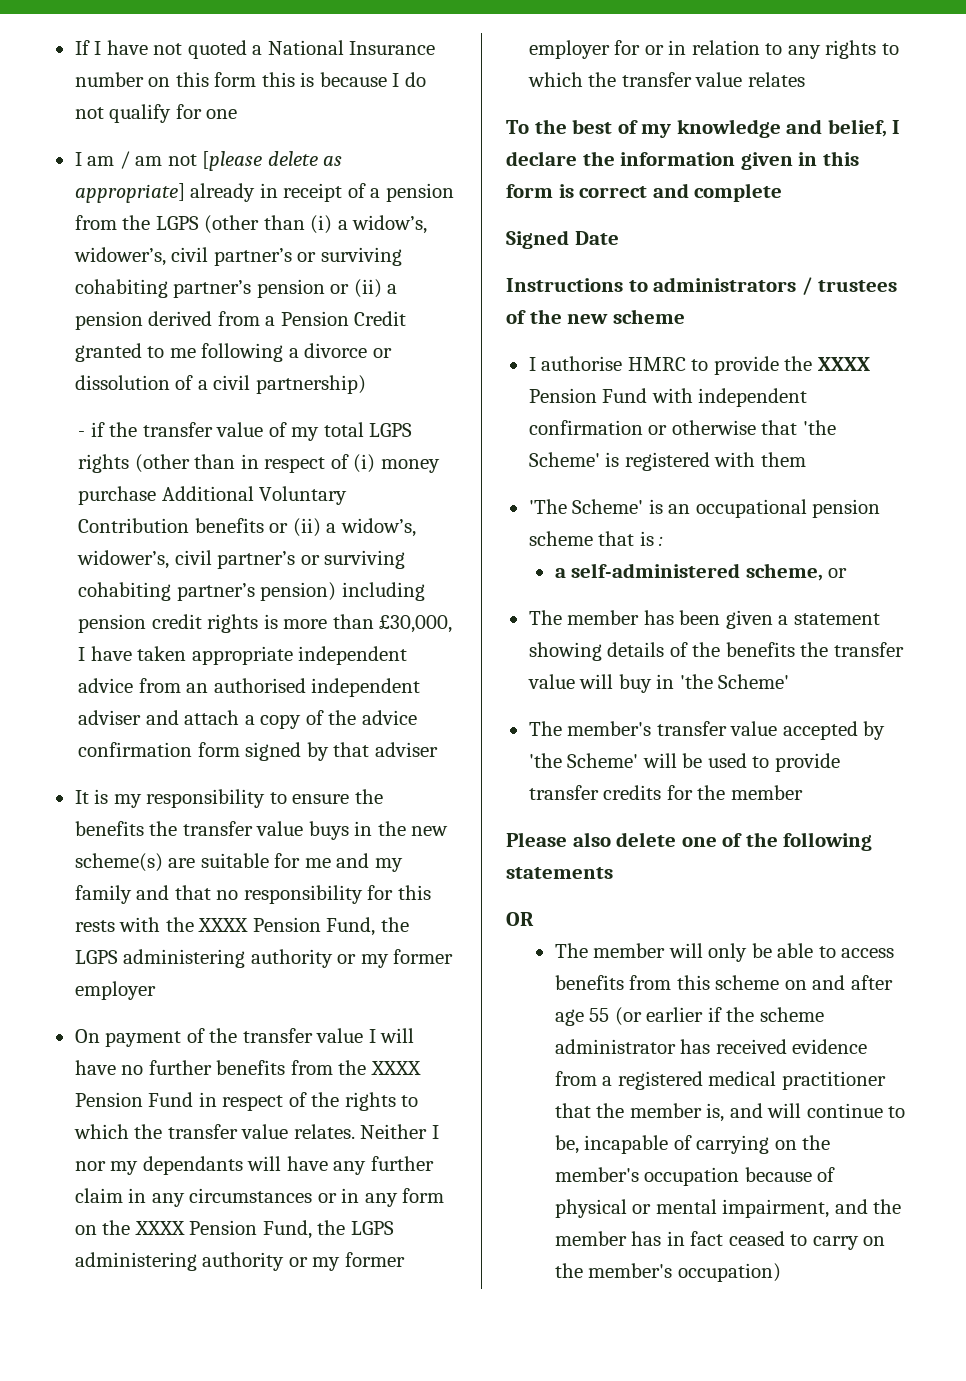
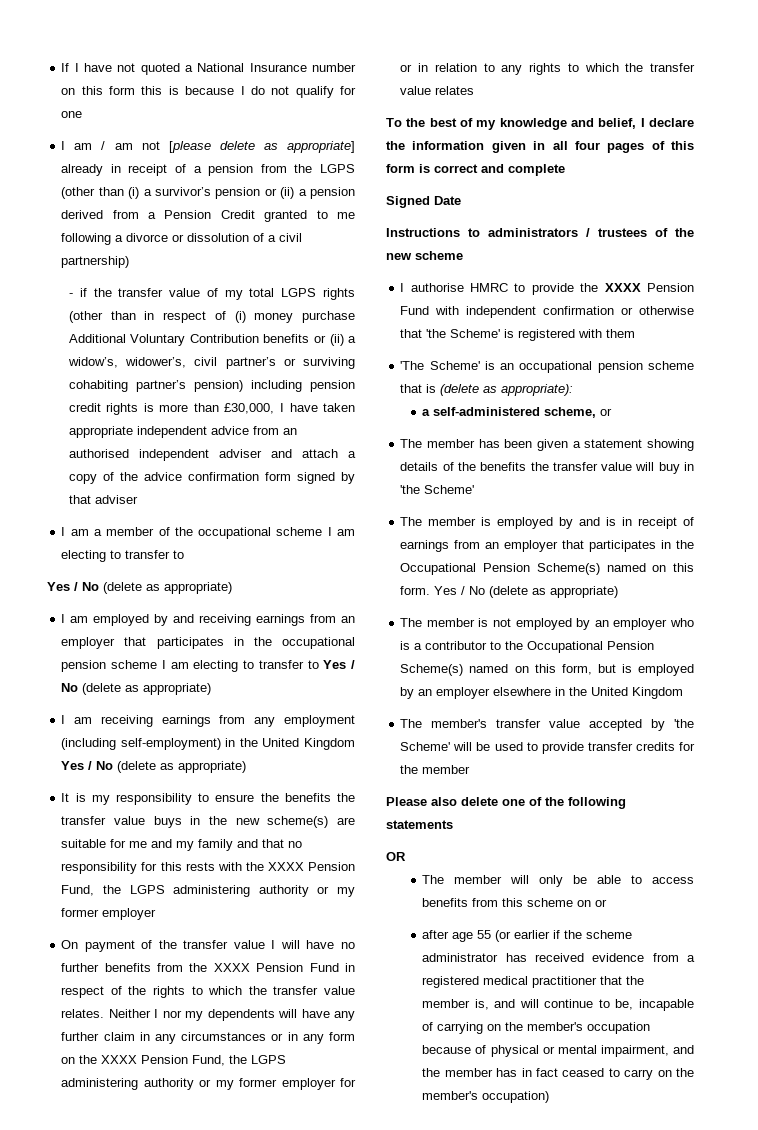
- I am / am not [please delete as appropriate] already in receipt of a pension from the LGPS (other than (i) a widow’s, widower’s, civil partner’s or surviving cohabiting partner’s pension or (ii) a pension derived from a Pension Credit granted to me following a divorce or dissolution of a civil partnership)
+ I am / am not [please delete as appropriate] already in receipt of a pension from the LGPS (other than (i) a survivor’s pension or (ii) a pension derived from a Pension Credit granted to me following a divorce or dissolution of a civil partnership)
+ I am a member of the occupational scheme I am electing to transfer to
+ Yes / No (delete as appropriate)
+ I am employed by and receiving earnings from an employer that participates in the occupational pension scheme I am electing to transfer to Yes / No (delete as appropriate)
+ I am receiving earnings from any employment (including self-employment) in the United Kingdom Yes / No (delete as appropriate)
- Neither I nor my dependants will have any further claim in any circumstances or in any form on the XXXX Pension Fund, the LGPS administering authority or my former employer for or in relation to any rights to which the transfer value relates
+ Neither I nor my dependents will have any further claim in any circumstances or in any form on the XXXX Pension Fund, the LGPS administering authority or my former employer for or in relation to any rights to which the transfer value relates
- To the best of my knowledge and belief, I declare the information given in this form is correct and complete
+ To the best of my knowledge and belief, I declare the information given in all four pages of this form is correct and complete
- 'The Scheme' is an occupational pension scheme that is :
+ 'The Scheme' is an occupational pension scheme that is (delete as appropriate):
+ The member is employed by and is in receipt of earnings from an employer that participates in the Occupational Pension Scheme(s) named on this form. Yes / No (delete as appropriate)
+ The member is not employed by an employer who is a contributor to the Occupational Pension Scheme(s) named on this form, but is employed by an employer elsewhere in the United Kingdom
- The member will only be able to access benefits from this scheme on and after age 55 (or earlier if the scheme administrator has received evidence from a registered medical practitioner that the member is, and will continue to be, incapable of carrying on the member's occupation because of physical or mental impairment, and the member has in fact ceased to carry on the member's occupation)
+ The member will only be able to access benefits from this scheme on or
+ after age 55 (or earlier if the scheme administrator has received evidence from a registered medical practitioner that the member is, and will continue to be, incapable of carrying on the member's occupation because of physical or mental impairment, and the member has in fact ceased to carry on the member's occupation)

